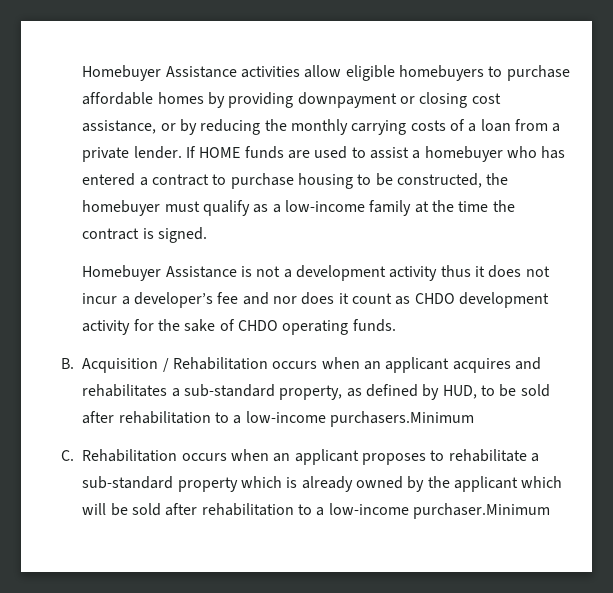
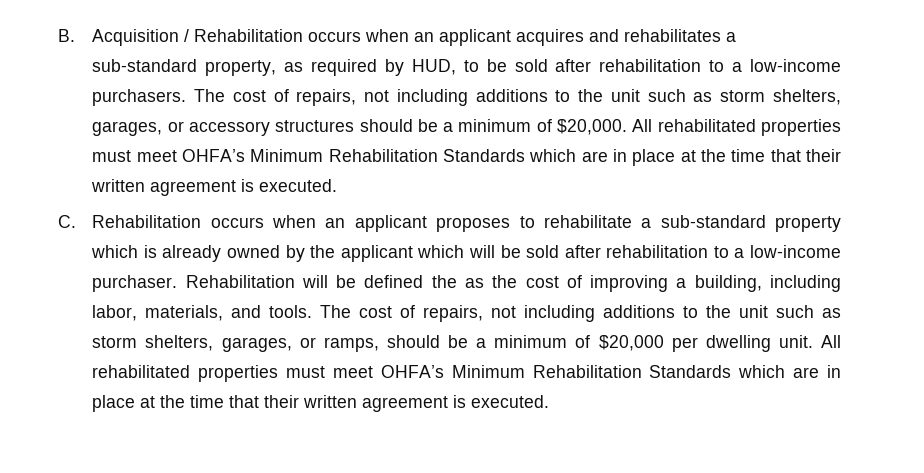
- Homebuyer Assistance activities allow eligible homebuyers to purchase affordable homes by providing downpayment or closing cost assistance, or by reducing the monthly carrying costs of a loan from a private lender. If HOME funds are used to assist a homebuyer who has entered a contract to purchase housing to be constructed, the homebuyer must qualify as a low-income family at the time the contract is signed.
- Homebuyer Assistance is not a development activity thus it does not incur a developer’s fee and nor does it count as CHDO development activity for the sake of CHDO operating funds.
- B. Acquisition / Rehabilitation occurs when an applicant acquires and rehabilitates a sub-standard property, as defined by HUD, to be sold after rehabilitation to a low-income purchasers.Minimum
+ B. Acquisition / Rehabilitation occurs when an applicant acquires and rehabilitates a sub-standard property, as required by HUD, to be sold after rehabilitation to a low-income purchasers. The cost of repairs, not including additions to the unit such as storm shelters, garages, or accessory structures should be a minimum of $20,000. All rehabilitated properties must meet OHFA’s Minimum Rehabilitation Standards which are in place at the time that their written agreement is executed.
- C. Rehabilitation occurs when an applicant proposes to rehabilitate a sub-standard property which is already owned by the applicant which will be sold after rehabilitation to a low-income purchaser.Minimum
+ C. Rehabilitation occurs when an applicant proposes to rehabilitate a sub-standard property which is already owned by the applicant which will be sold after rehabilitation to a low-income purchaser. Rehabilitation will be defined the as the cost of improving a building, including labor, materials, and tools. The cost of repairs, not including additions to the unit such as storm shelters, garages, or ramps, should be a minimum of $20,000 per dwelling unit. All rehabilitated properties must meet OHFA’s Minimum Rehabilitation Standards which are in place at the time that their written agreement is executed.

